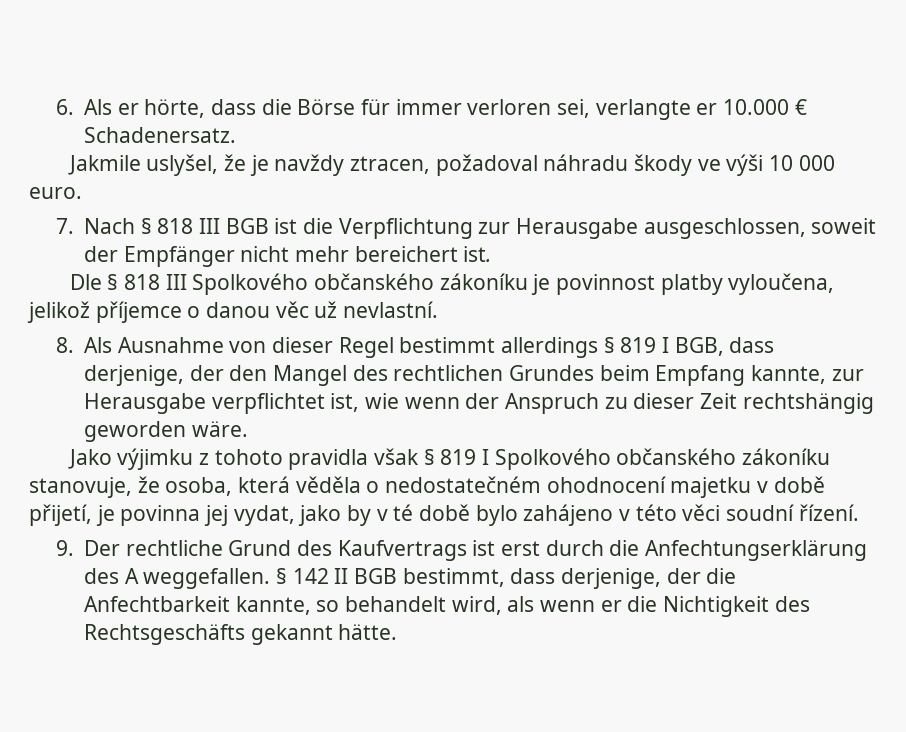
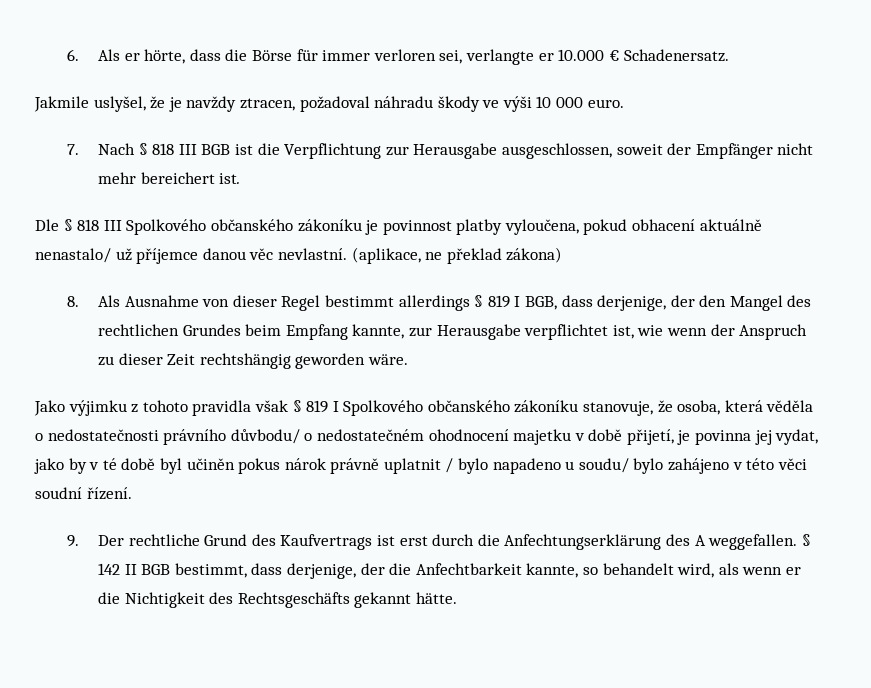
- Dle § 818 III Spolkového občanského zákoníku je povinnost platby vyloučena, jelikož příjemce o danou věc už nevlastní.
+ Dle § 818 III Spolkového občanského zákoníku je povinnost platby vyloučena, pokud obhacení aktuálně nenastalo/ už příjemce danou věc nevlastní. (aplikace, ne překlad zákona)
- Jako výjimku z tohoto pravidla však § 819 I Spolkového občanského zákoníku stanovuje, že osoba, která věděla o nedostatečném ohodnocení majetku v době přijetí, je povinna jej vydat, jako by v té době bylo zahájeno v této věci soudní řízení.
+ Jako výjimku z tohoto pravidla však § 819 I Spolkového občanského zákoníku stanovuje, že osoba, která věděla o nedostatečnosti právního důvbodu/ o nedostatečném ohodnocení majetku v době přijetí, je povinna jej vydat, jako by v té době byl učiněn pokus nárok právně uplatnit / bylo napadeno u soudu/ bylo zahájeno v této věci soudní řízení.

